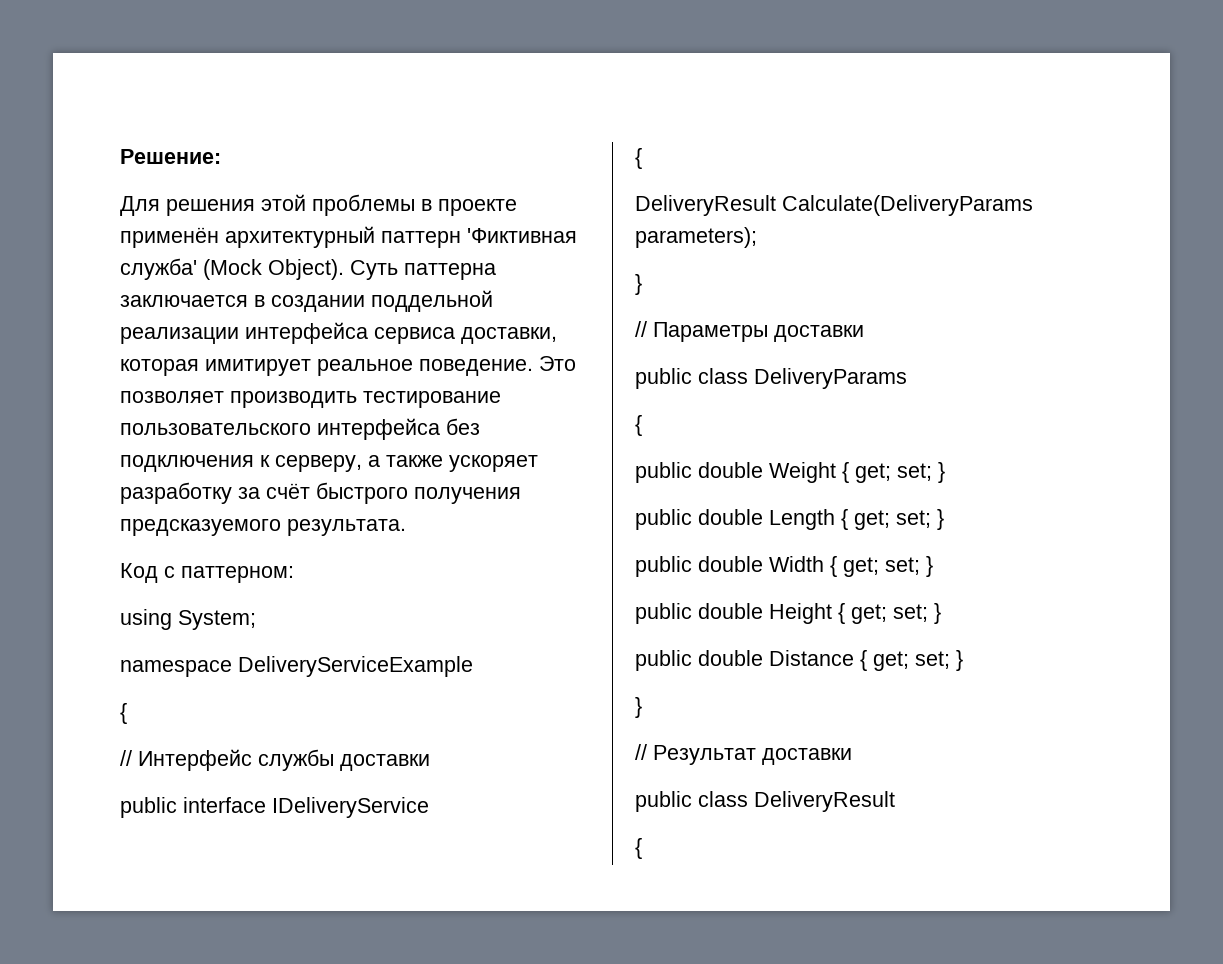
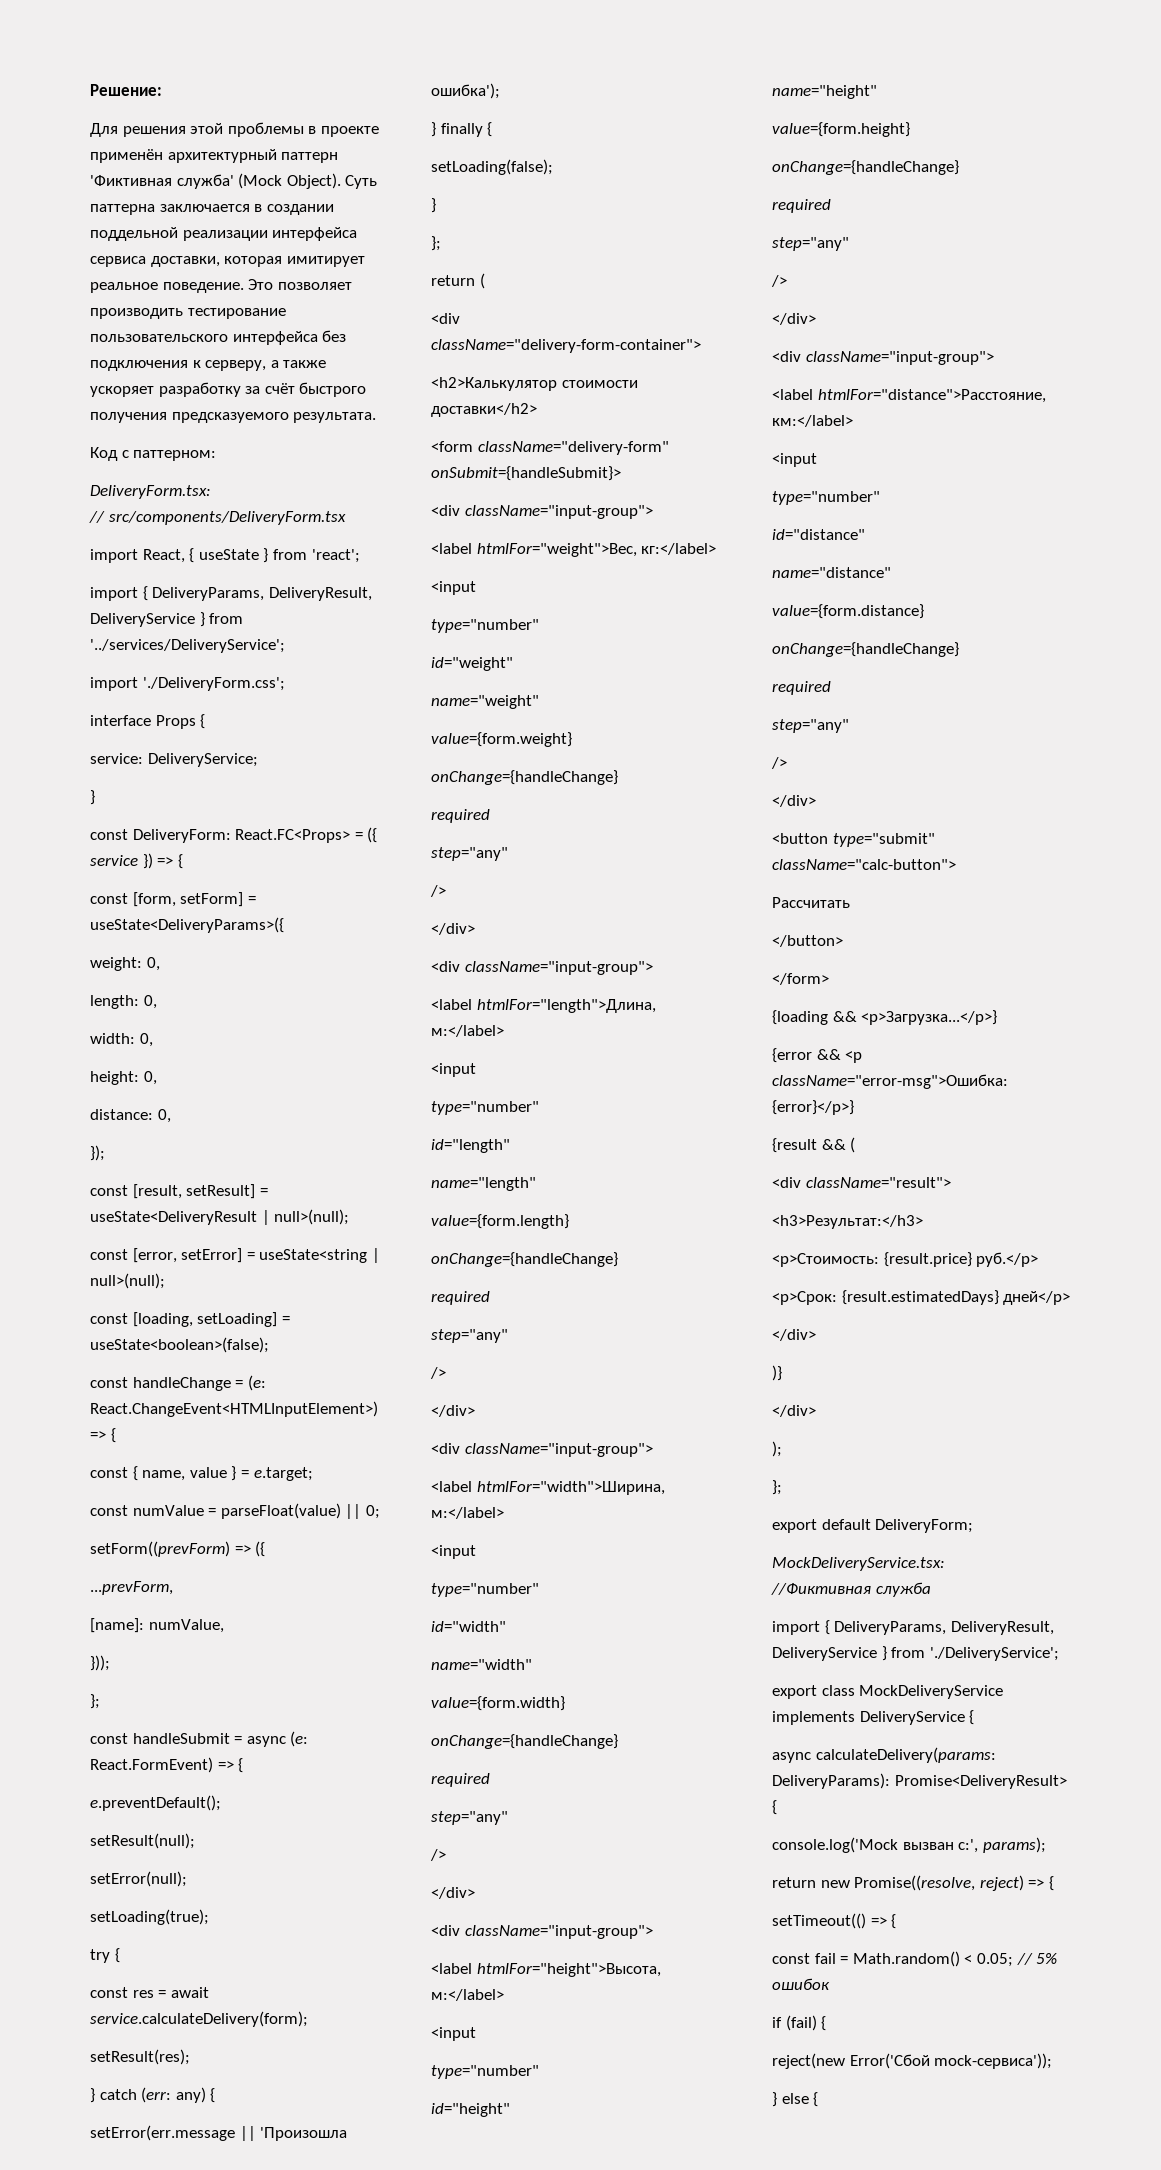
- using System;
- namespace DeliveryServiceExample
- {
- // Интерфейс службы доставки
- public interface IDeliveryService
- {
- DeliveryResult Calculate(DeliveryParams parameters);
+ DeliveryForm.tsx:
+ // src/components/DeliveryForm.tsx
+ import React, { useState } from 'react';
+ import { DeliveryParams, DeliveryResult, DeliveryService } from '../services/DeliveryService';
+ import './DeliveryForm.css';
+ interface Props {
+ service: DeliveryService;
  }
- // Параметры доставки
- public class DeliveryParams
- {
- public double Weight { get; set; }
- public double Length { get; set; }
- public double Width { get; set; }
- public double Height { get; set; }
- public double Distance { get; set; }
+ const DeliveryForm: React.FC<Props> = ({ service }) => {
+ const [form, setForm] = useState<DeliveryParams>({
+ weight: 0,
+ length: 0,
+ width: 0,
+ height: 0,
+ distance: 0,
+ });
+ const [result, setResult] = useState<DeliveryResult | null>(null);
+ const [error, setError] = useState<string | null>(null);
+ const [loading, setLoading] = useState<boolean>(false);
+ const handleChange = (e: React.ChangeEvent<HTMLInputElement>) => {
+ const { name, value } = e.target;
+ const numValue = parseFloat(value) || 0;
+ setForm((prevForm) => ({
+ ...prevForm,
+ [name]: numValue,
+ }));
+ };
+ const handleSubmit = async (e: React.FormEvent) => {
+ e.preventDefault();
+ setResult(null);
+ setError(null);
+ setLoading(true);
+ try {
+ const res = await service.calculateDelivery(form);
+ setResult(res);
+ } catch (err: any) {
+ setError(err.message || 'Произошла ошибка');
+ } finally {
+ setLoading(false);
  }
- // Результат доставки
- public class DeliveryResult
- {
+ };
+ return (
+ <div className="delivery-form-container">
+ <h2>Калькулятор стоимости доставки</h2>
+ <form className="delivery-form" onSubmit={handleSubmit}>
+ <div className="input-group">
+ <label htmlFor="weight">Вес, кг:</label>
+ <input
+ type="number"
+ id="weight"
+ name="weight"
+ value={form.weight}
+ onChange={handleChange}
+ required
+ step="any"
+ />
+ </div>
+ <div className="input-group">
+ <label htmlFor="length">Длина, м:</label>
+ <input
+ type="number"
+ id="length"
+ name="length"
+ value={form.length}
+ onChange={handleChange}
+ required
+ step="any"
+ />
+ </div>
+ <div className="input-group">
+ <label htmlFor="width">Ширина, м:</label>
+ <input
+ type="number"
+ id="width"
+ name="width"
+ value={form.width}
+ onChange={handleChange}
+ required
+ step="any"
+ />
+ </div>
+ <div className="input-group">
+ <label htmlFor="height">Высота, м:</label>
+ <input
+ type="number"
+ id="height"
+ name="height"
+ value={form.height}
+ onChange={handleChange}
+ required
+ step="any"
+ />
+ </div>
+ <div className="input-group">
+ <label htmlFor="distance">Расстояние, км:</label>
+ <input
+ type="number"
+ id="distance"
+ name="distance"
+ value={form.distance}
+ onChange={handleChange}
+ required
+ step="any"
+ />
+ </div>
+ <button type="submit" className="calc-button">
+ Рассчитать
+ </button>
+ </form>
+ {loading && <p>Загрузка...</p>}
+ {error && <p className="error-msg">Ошибка: {error}</p>}
+ {result && (
+ <div className="result">
+ <h3>Результат:</h3>
+ <p>Стоимость: {result.price} руб.</p>
+ <p>Срок: {result.estimatedDays} дней</p>
+ </div>
+ )}
+ </div>
+ );
+ };
+ export default DeliveryForm;
+ MockDeliveryService.tsx:
+ //Фиктивная служба
+ import { DeliveryParams, DeliveryResult, DeliveryService } from './DeliveryService';
+ export class MockDeliveryService implements DeliveryService {
+ async calculateDelivery(params: DeliveryParams): Promise<DeliveryResult> {
+ console.log('Mock вызван с:', params);
+ return new Promise((resolve, reject) => {
+ setTimeout(() => {
+ const fail = Math.random() < 0.05; // 5% ошибок
+ if (fail) {
+ reject(new Error('Сбой mock-сервиса'));
+ } else {

